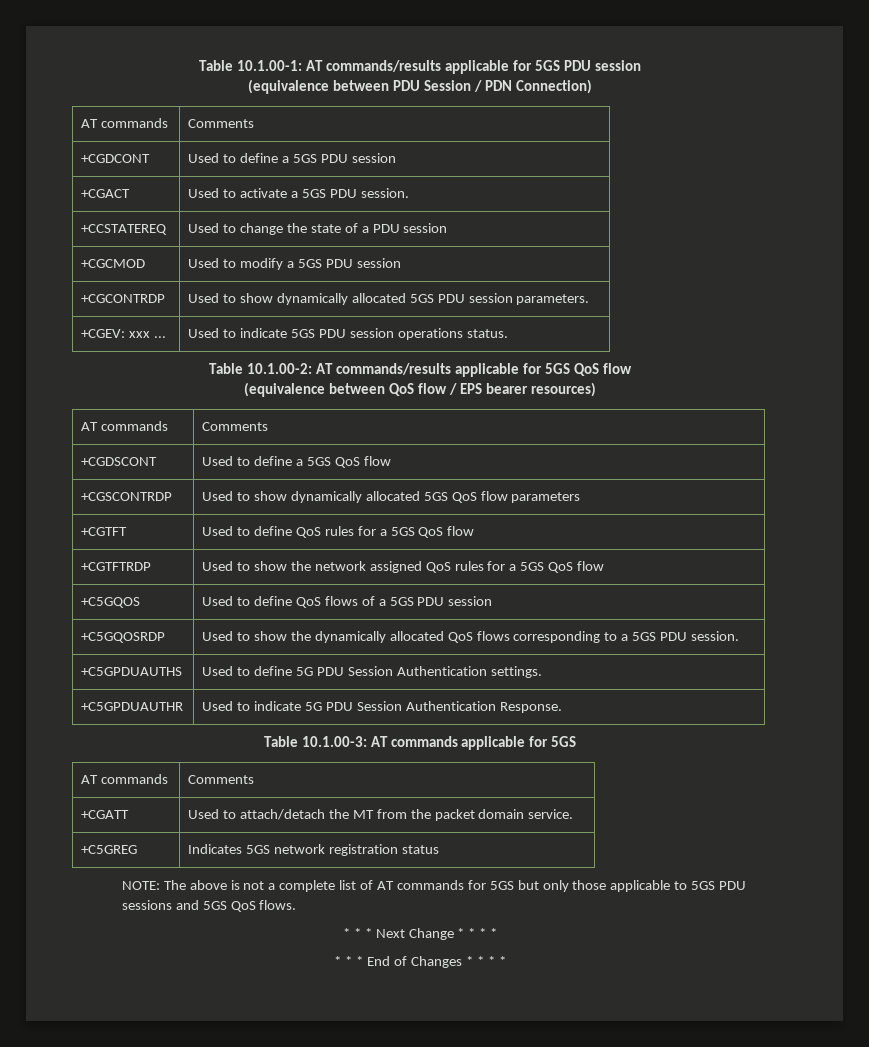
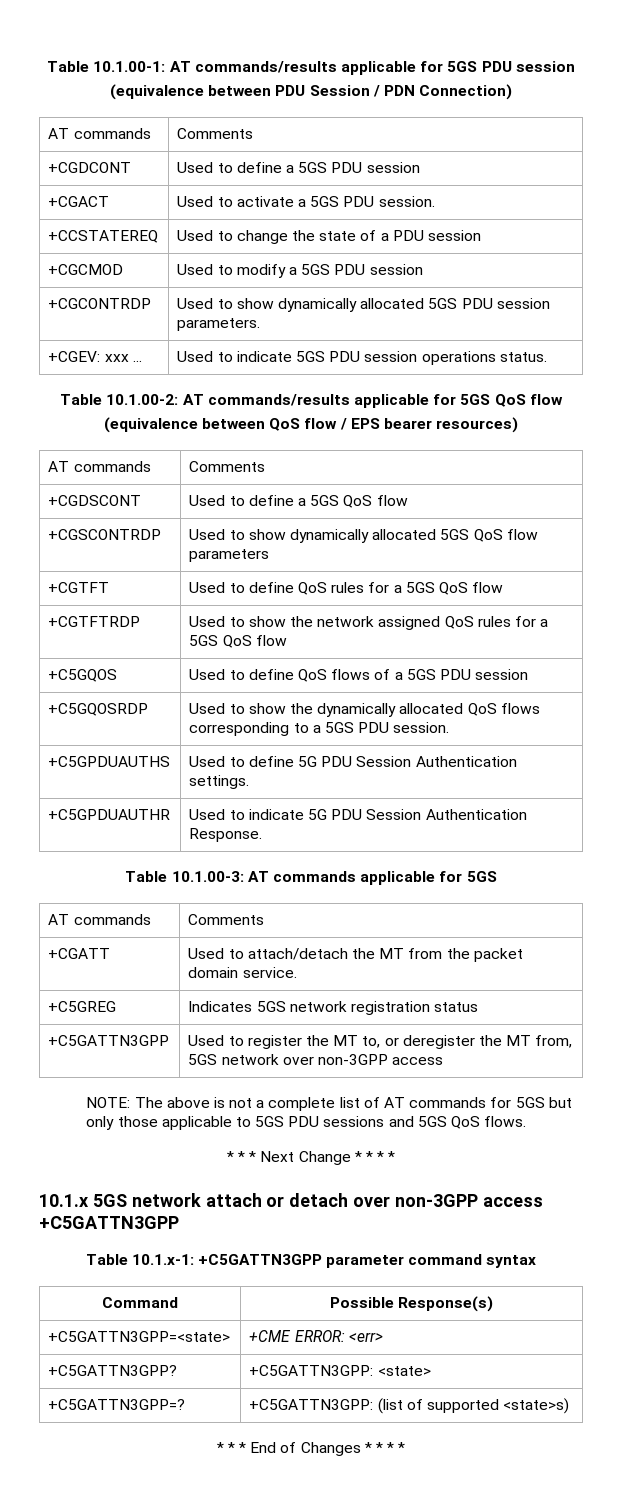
+ +C5GATTN3GPP | Used to register the MT to, or deregister the MT from, 5GS network over non-3GPP access
+ 10.1.x 5GS network attach or detach over non-3GPP access +C5GATTN3GPP
+ Table 10.1.x-1: +C5GATTN3GPP parameter command syntax
+ Command | Possible Response(s)
+ +C5GATTN3GPP=<state> | +CME ERROR: <err>
+ +C5GATTN3GPP? | +C5GATTN3GPP: <state>
+ +C5GATTN3GPP=? | +C5GATTN3GPP: (list of supported <state>s)

